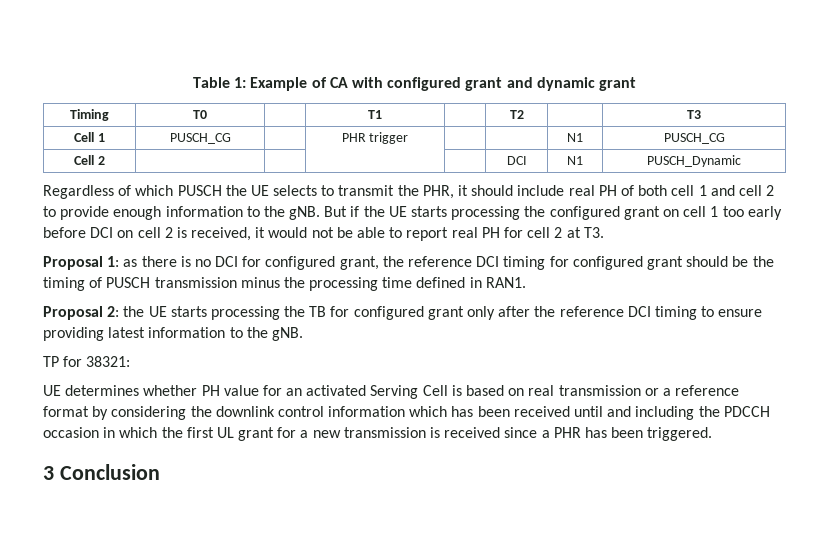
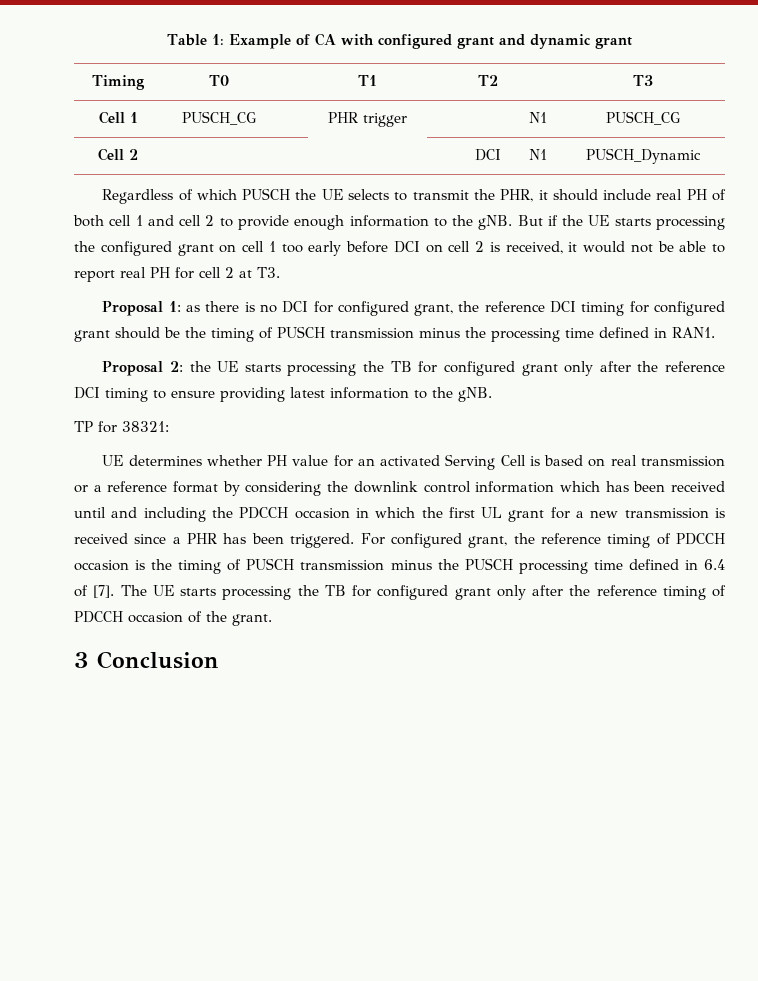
+ For configured grant, the reference timing of PDCCH occasion is the timing of PUSCH transmission minus the PUSCH processing time defined in 6.4 of [7]. The UE starts processing the TB for configured grant only after the reference timing of PDCCH occasion of the grant.

